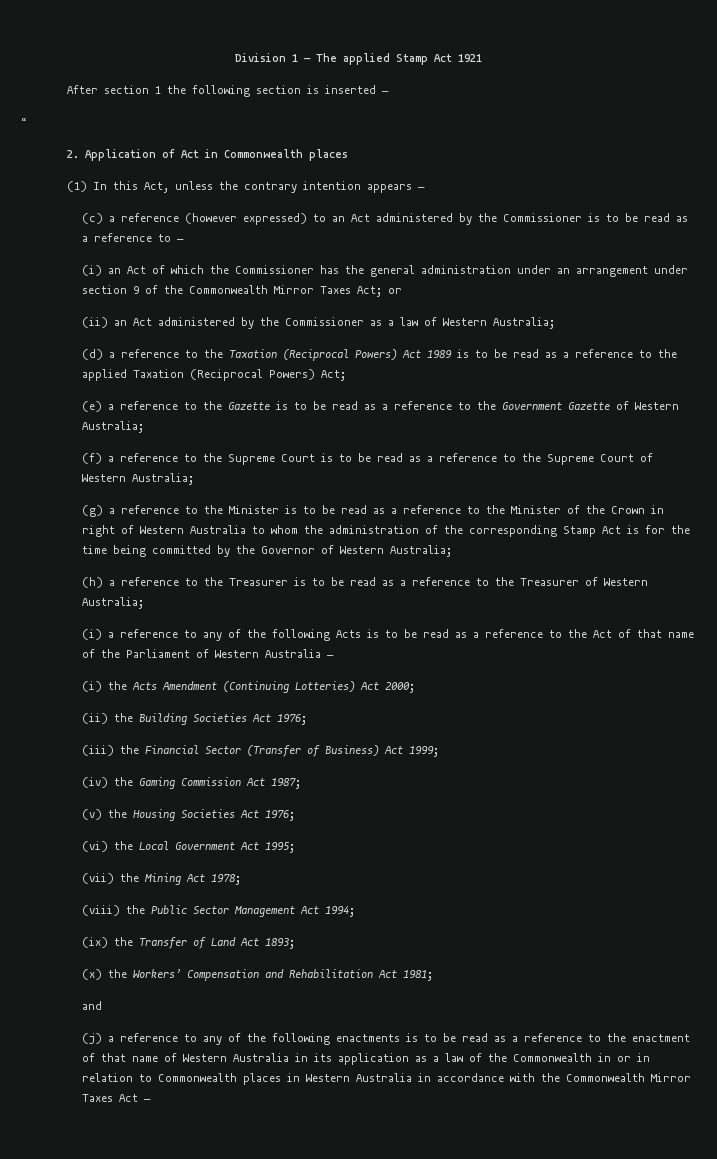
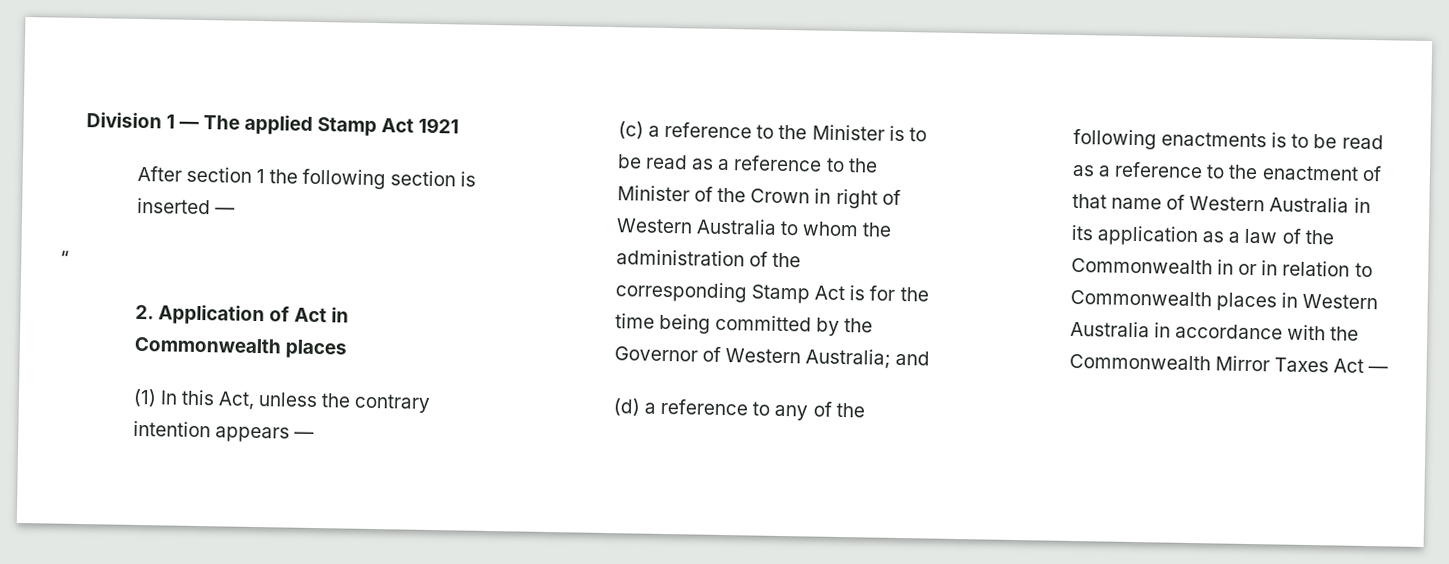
- (c) a reference (however expressed) to an Act administered by the Commissioner is to be read as a reference to —
- (i) an Act of which the Commissioner has the general administration under an arrangement under section 9 of the Commonwealth Mirror Taxes Act; or
- (ii) an Act administered by the Commissioner as a law of Western Australia;
- (d) a reference to the Taxation (Reciprocal Powers) Act 1989 is to be read as a reference to the applied Taxation (Reciprocal Powers) Act;
- (e) a reference to the Gazette is to be read as a reference to the Government Gazette of Western Australia;
- (f) a reference to the Supreme Court is to be read as a reference to the Supreme Court of Western Australia;
- (g) a reference to the Minister is to be read as a reference to the Minister of the Crown in right of Western Australia to whom the administration of the corresponding Stamp Act is for the time being committed by the Governor of Western Australia;
- (h) a reference to the Treasurer is to be read as a reference to the Treasurer of Western Australia;
- (i) a reference to any of the following Acts is to be read as a reference to the Act of that name of the Parliament of Western Australia —
- (i) the Acts Amendment (Continuing Lotteries) Act 2000;
- (ii) the Building Societies Act 1976;
- (iii) the Financial Sector (Transfer of Business) Act 1999;
- (iv) the Gaming Commission Act 1987;
- (v) the Housing Societies Act 1976;
- (vi) the Local Government Act 1995;
- (vii) the Mining Act 1978;
- (viii) the Public Sector Management Act 1994;
- (ix) the Transfer of Land Act 1893;
- (x) the Workers’ Compensation and Rehabilitation Act 1981;
- and
+ (c) a reference to the Minister is to be read as a reference to the Minister of the Crown in right of Western Australia to whom the administration of the corresponding Stamp Act is for the time being committed by the Governor of Western Australia; and
- (j) a reference to any of the following enactments is to be read as a reference to the enactment of that name of Western Australia in its application as a law of the Commonwealth in or in relation to Commonwealth places in Western Australia in accordance with the Commonwealth Mirror Taxes Act —
+ (d) a reference to any of the following enactments is to be read as a reference to the enactment of that name of Western Australia in its application as a law of the Commonwealth in or in relation to Commonwealth places in Western Australia in accordance with the Commonwealth Mirror Taxes Act —

